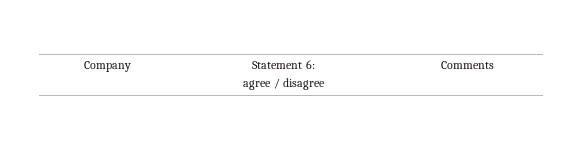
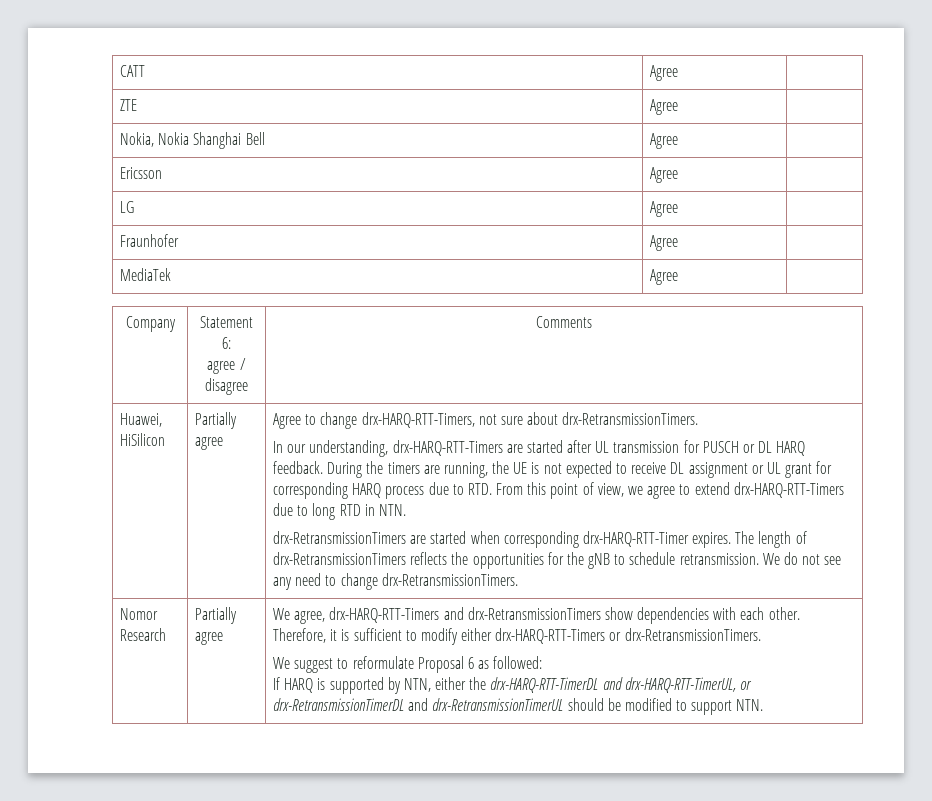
+ CATT | Agree |
+ ZTE | Agree |
+ Nokia, Nokia Shanghai Bell | Agree |
+ Ericsson | Agree |
+ LG | Agree |
+ Fraunhofer | Agree |
+ MediaTek | Agree |
+ Huawei, HiSilicon | Partially agree | Agree to change drx-HARQ-RTT-Timers, not sure about drx-RetransmissionTimers.
+ In our understanding, drx-HARQ-RTT-Timers are started after UL transmission for PUSCH or DL HARQ feedback. During the timers are running, the UE is not expected to receive DL assignment or UL grant for corresponding HARQ process due to RTD. From this point of view, we agree to extend drx-HARQ-RTT-Timers due to long RTD in NTN.
+ drx-RetransmissionTimers are started when corresponding drx-HARQ-RTT-Timer expires. The length of drx-RetransmissionTimers reflects the opportunities for the gNB to schedule retransmission. We do not see any need to change drx-RetransmissionTimers.
+ Nomor Research | Partially agree | We agree, drx-HARQ-RTT-Timers and drx-RetransmissionTimers show dependencies with each other. Therefore, it is sufficient to modify either drx-HARQ-RTT-Timers or drx-RetransmissionTimers.
+ We suggest to reformulate Proposal 6 as followed:
+ If HARQ is supported by NTN, either the drx-HARQ-RTT-TimerDL and drx-HARQ-RTT-TimerUL, or drx-RetransmissionTimerDL and drx-RetransmissionTimerUL should be modified to support NTN.

